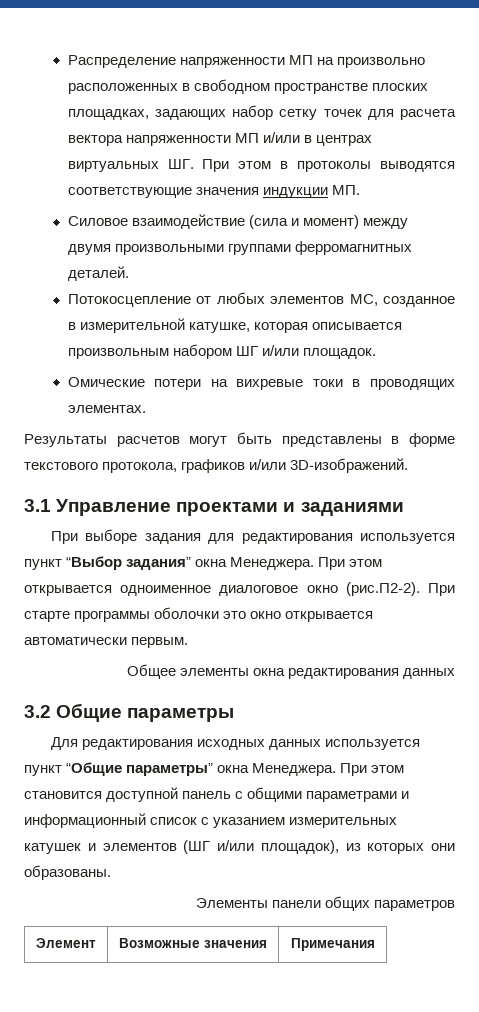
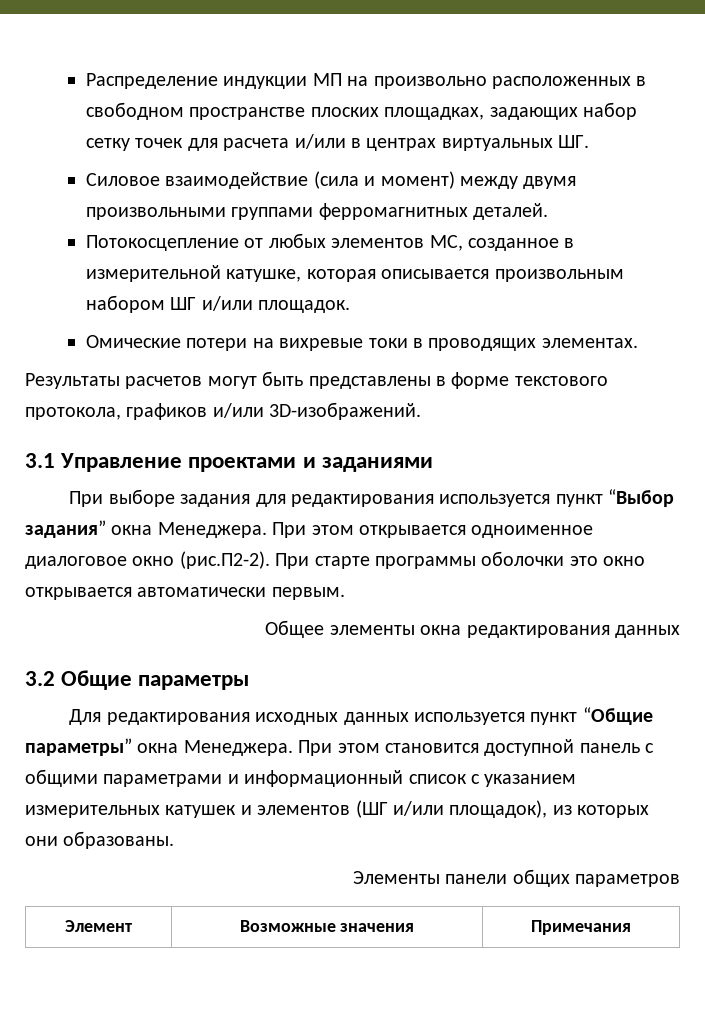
- Распределение напряженности МП на произвольно расположенных в свободном пространстве плоских площадках, задающих набор сетку точек для расчета вектора напряженности МП и/или в центрах виртуальных ШГ. При этом в протоколы выводятся соответствующие значения индукции МП.
+ Распределение индукции МП на произвольно расположенных в свободном пространстве плоских площадках, задающих набор сетку точек для расчета и/или в центрах виртуальных ШГ.

